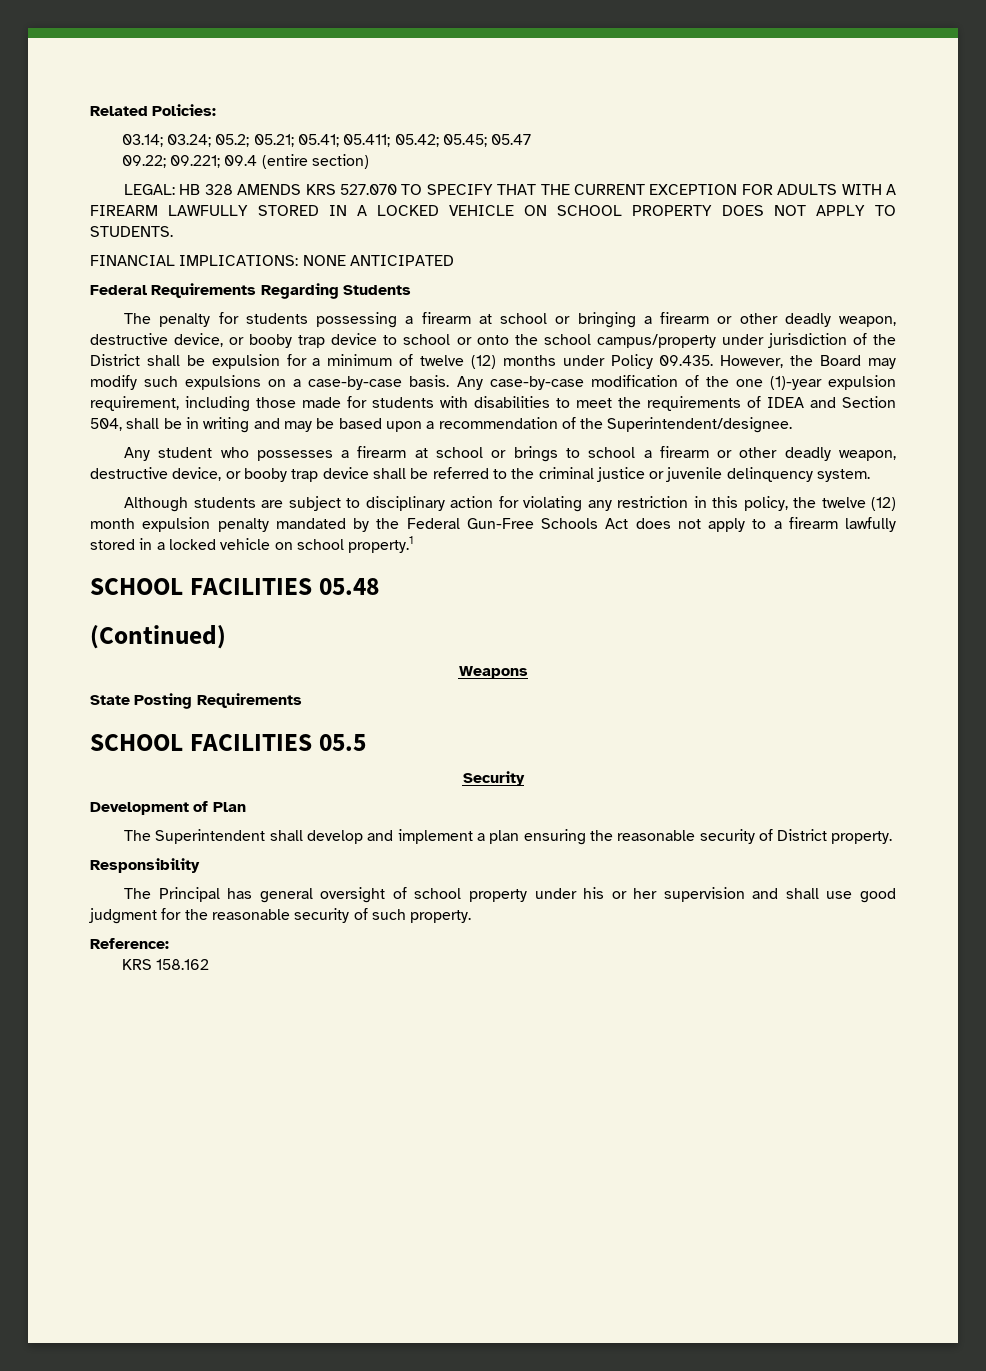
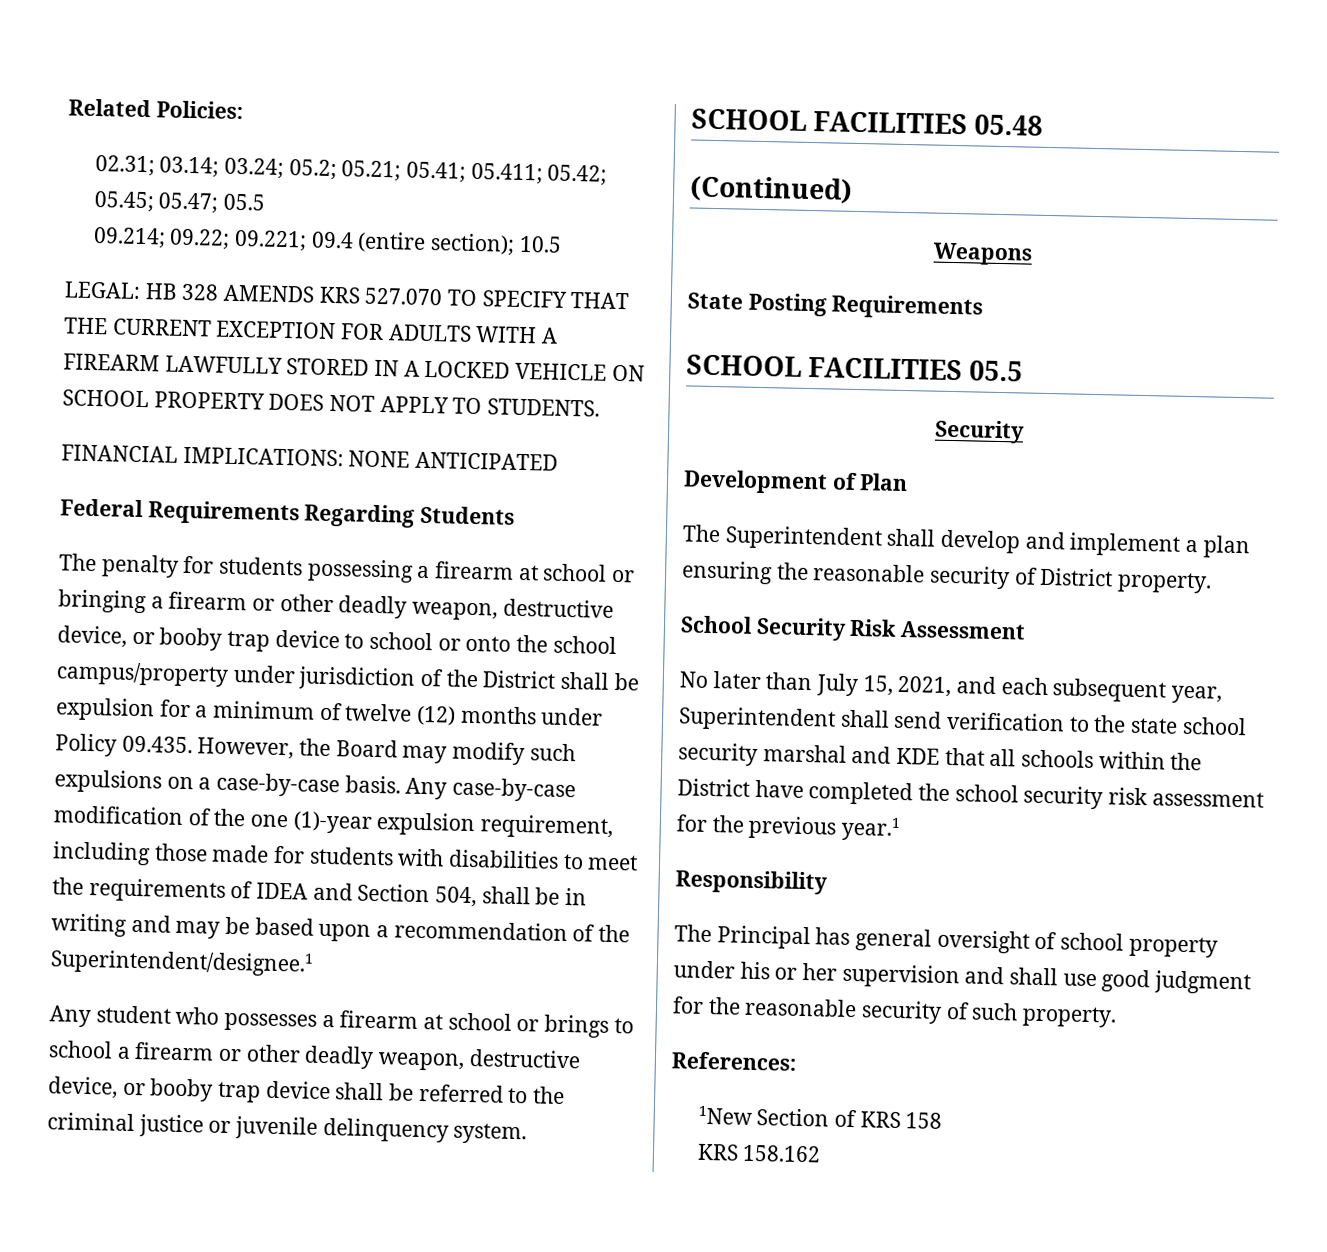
- 03.14; 03.24; 05.2; 05.21; 05.41; 05.411; 05.42; 05.45; 05.47
- 09.22; 09.221; 09.4 (entire section)
+ 02.31; 03.14; 03.24; 05.2; 05.21; 05.41; 05.411; 05.42; 05.45; 05.47; 05.5
+ 09.214; 09.22; 09.221; 09.4 (entire section); 10.5
- Any case-by-case modification of the one (1)-year expulsion requirement, including those made for students with disabilities to meet the requirements of IDEA and Section 504, shall be in writing and may be based upon a recommendation of the Superintendent/designee.
+ Any case-by-case modification of the one (1)-year expulsion requirement, including those made for students with disabilities to meet the requirements of IDEA and Section 504, shall be in writing and may be based upon a recommendation of the Superintendent/designee.1
- Although students are subject to disciplinary action for violating any restriction in this policy, the twelve (12) month expulsion penalty mandated by the Federal Gun-Free Schools Act does not apply to a firearm lawfully stored in a locked vehicle on school property.1
+ School Security Risk Assessment
+ No later than July 15, 2021, and each subsequent year, Superintendent shall send verification to the state school security marshal and KDE that all schools within the District have completed the school security risk assessment for the previous year.1
- Reference:
+ References:
+ 1New Section of KRS 158

